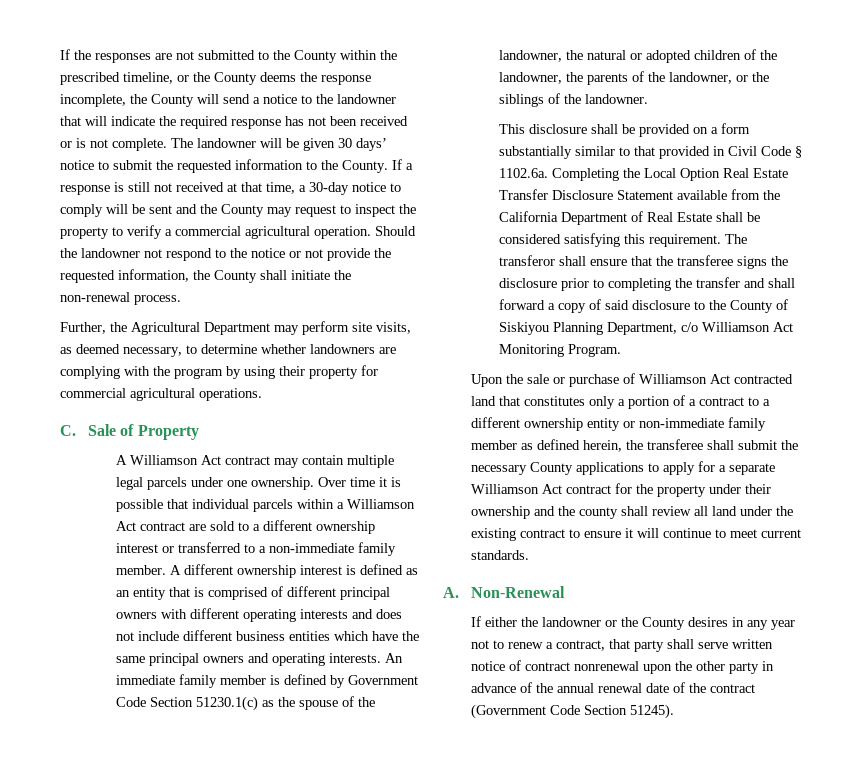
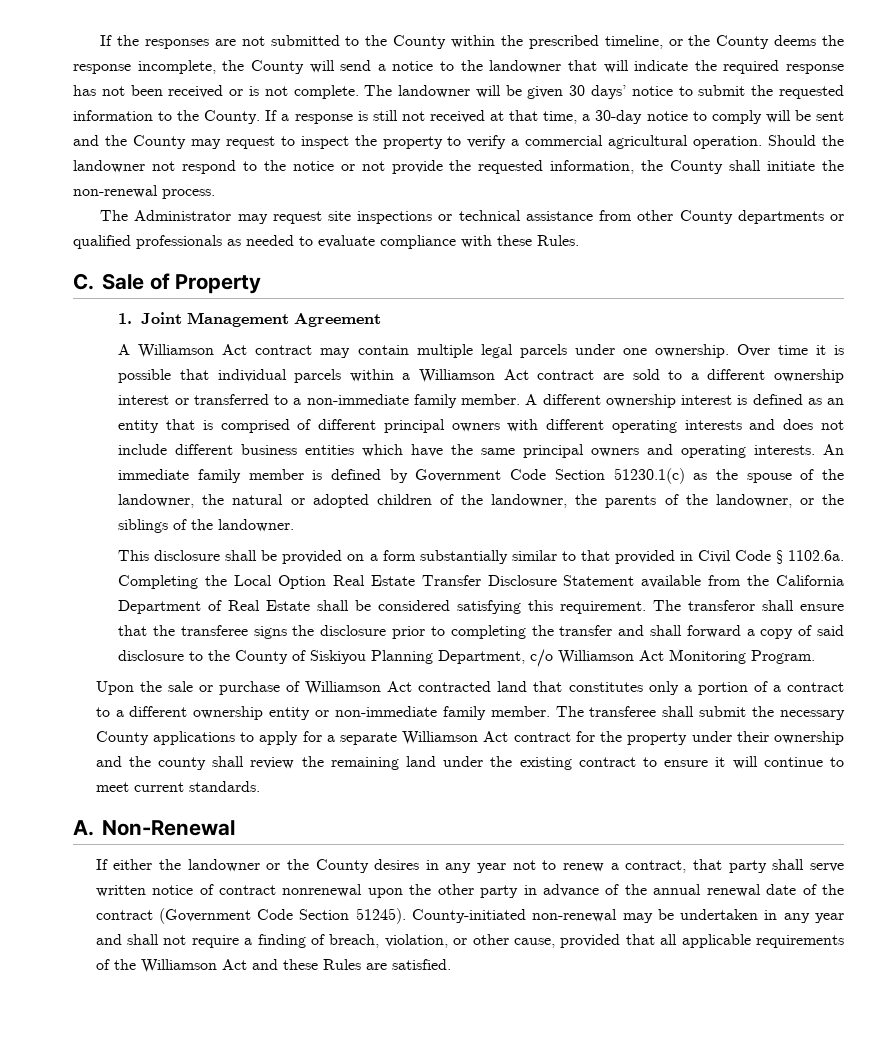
- Further, the Agricultural Department may perform site visits, as deemed necessary, to determine whether landowners are complying with the program by using their property for commercial agricultural operations.
+ The Administrator may request site inspections or technical assistance from other County departments or qualified professionals as needed to evaluate compliance with these Rules.
+ 1. Joint Management Agreement
- Upon the sale or purchase of Williamson Act contracted land that constitutes only a portion of a contract to a different ownership entity or non-immediate family member as defined herein, the transferee shall submit the necessary County applications to apply for a separate Williamson Act contract for the property under their ownership and the county shall review all land under the existing contract to ensure it will continue to meet current standards.
+ Upon the sale or purchase of Williamson Act contracted land that constitutes only a portion of a contract to a different ownership entity or non-immediate family member. The transferee shall submit the necessary County applications to apply for a separate Williamson Act contract for the property under their ownership and the county shall review the remaining land under the existing contract to ensure it will continue to meet current standards.
+ County-initiated non-renewal may be undertaken in any year and shall not require a finding of breach, violation, or other cause, provided that all applicable requirements of the Williamson Act and these Rules are satisfied.

